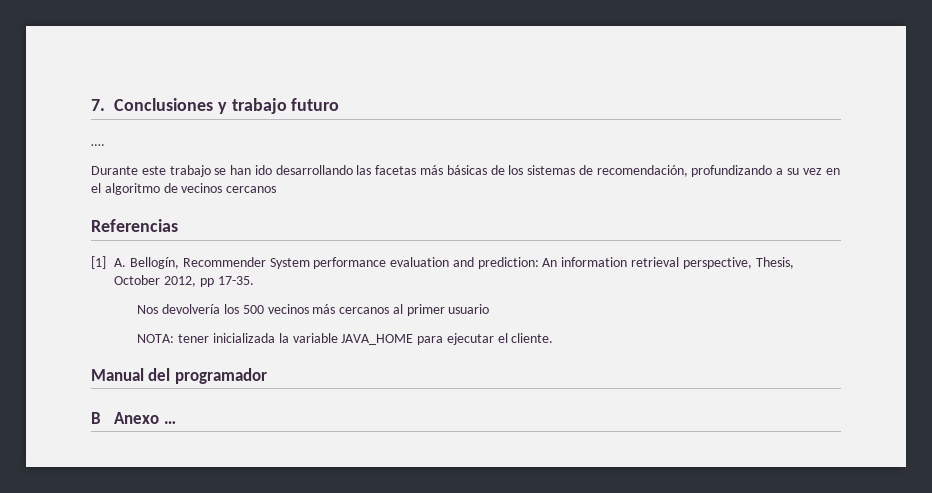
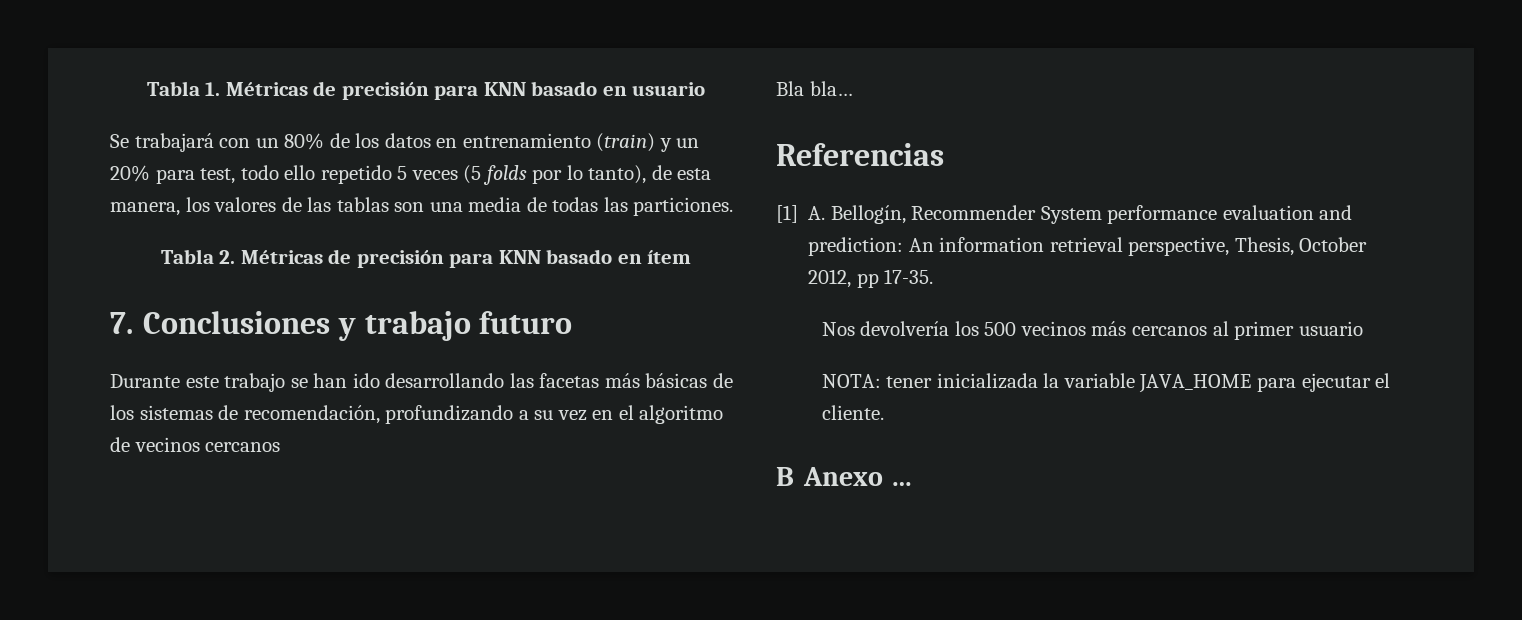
+ Tabla 1. Métricas de precisión para KNN basado en usuario
+ Se trabajará con un 80% de los datos en entrenamiento (train) y un 20% para test, todo ello repetido 5 veces (5 folds por lo tanto), de esta manera, los valores de las tablas son una media de todas las particiones.
+ Tabla 2. Métricas de precisión para KNN basado en ítem
- ….
+ Bla bla…
- Manual del programador

